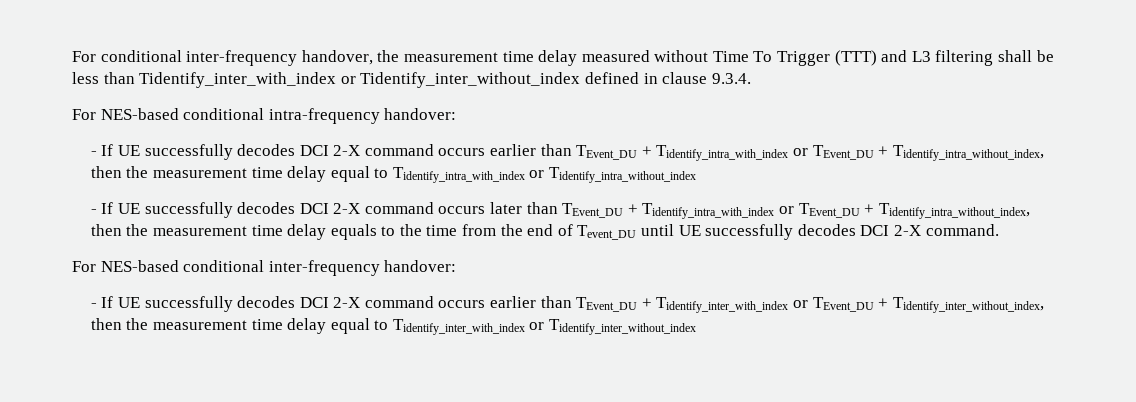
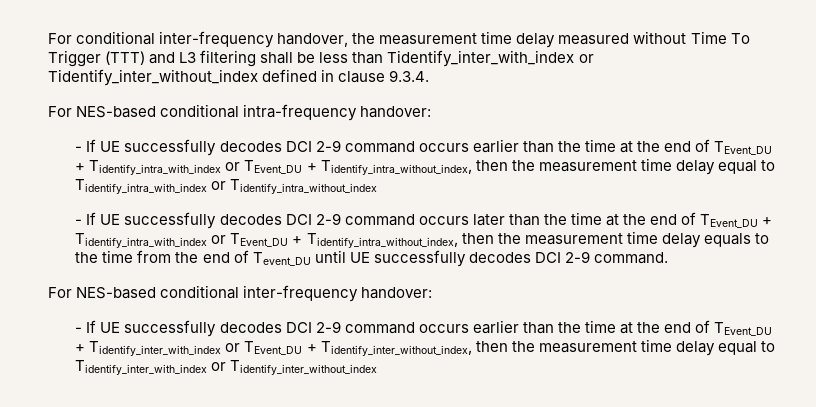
- - If UE successfully decodes DCI 2-X command occurs earlier than TEvent_DU + Tidentify_intra_with_index or TEvent_DU + Tidentify_intra_without_index, then the measurement time delay equal to Tidentify_intra_with_index or Tidentify_intra_without_index
+ - If UE successfully decodes DCI 2-9 command occurs earlier than the time at the end of TEvent_DU + Tidentify_intra_with_index or TEvent_DU + Tidentify_intra_without_index, then the measurement time delay equal to Tidentify_intra_with_index or Tidentify_intra_without_index
- - If UE successfully decodes DCI 2-X command occurs later than TEvent_DU + Tidentify_intra_with_index or TEvent_DU + Tidentify_intra_without_index, then the measurement time delay equals to the time from the end of Tevent_DU until UE successfully decodes DCI 2-X command.
+ - If UE successfully decodes DCI 2-9 command occurs later than the time at the end of TEvent_DU + Tidentify_intra_with_index or TEvent_DU + Tidentify_intra_without_index, then the measurement time delay equals to the time from the end of Tevent_DU until UE successfully decodes DCI 2-9 command.
- - If UE successfully decodes DCI 2-X command occurs earlier than TEvent_DU + Tidentify_inter_with_index or TEvent_DU + Tidentify_inter_without_index, then the measurement time delay equal to Tidentify_inter_with_index or Tidentify_inter_without_index
+ - If UE successfully decodes DCI 2-9 command occurs earlier than the time at the end of TEvent_DU + Tidentify_inter_with_index or TEvent_DU + Tidentify_inter_without_index, then the measurement time delay equal to Tidentify_inter_with_index or Tidentify_inter_without_index

